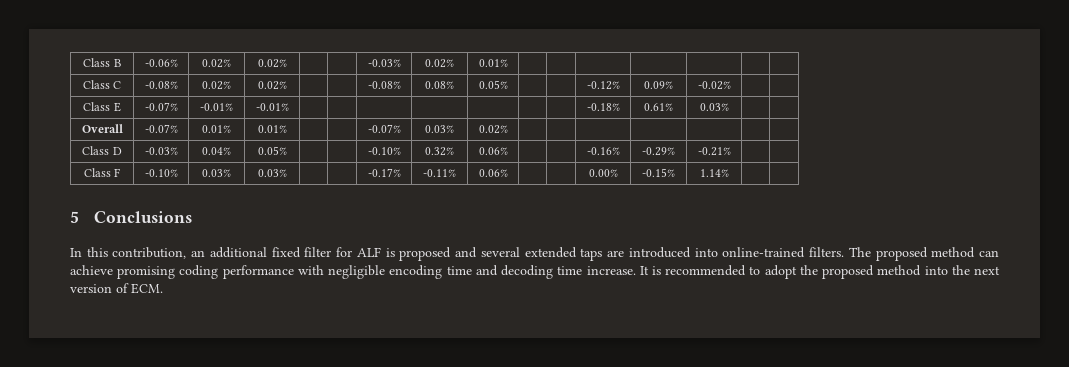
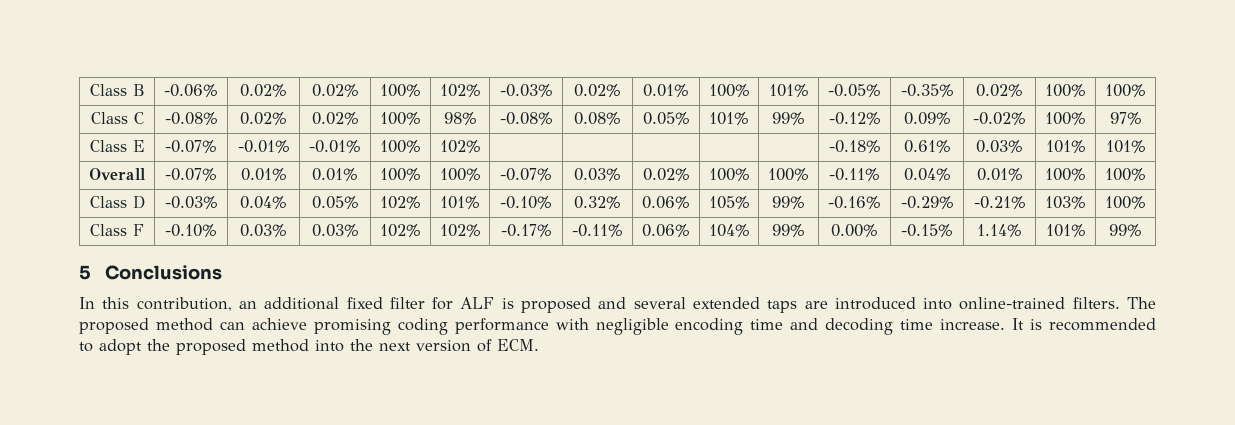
- Class B | -0.06% | 0.02% | 0.02% | | | -0.03% | 0.02% | 0.01% | | | | | | |
+ Class B | -0.06% | 0.02% | 0.02% | 100% | 102% | -0.03% | 0.02% | 0.01% | 100% | 101% | -0.05% | -0.35% | 0.02% | 100% | 100%
- Class C | -0.08% | 0.02% | 0.02% | | | -0.08% | 0.08% | 0.05% | | | -0.12% | 0.09% | -0.02% | |
+ Class C | -0.08% | 0.02% | 0.02% | 100% | 98% | -0.08% | 0.08% | 0.05% | 101% | 99% | -0.12% | 0.09% | -0.02% | 100% | 97%
- Class E | -0.07% | -0.01% | -0.01% | | | | | | | | -0.18% | 0.61% | 0.03% | |
+ Class E | -0.07% | -0.01% | -0.01% | 100% | 102% | | | | | | -0.18% | 0.61% | 0.03% | 101% | 101%
- Overall | -0.07% | 0.01% | 0.01% | | | -0.07% | 0.03% | 0.02% | | | | | | |
+ Overall | -0.07% | 0.01% | 0.01% | 100% | 100% | -0.07% | 0.03% | 0.02% | 100% | 100% | -0.11% | 0.04% | 0.01% | 100% | 100%
- Class D | -0.03% | 0.04% | 0.05% | | | -0.10% | 0.32% | 0.06% | | | -0.16% | -0.29% | -0.21% | |
+ Class D | -0.03% | 0.04% | 0.05% | 102% | 101% | -0.10% | 0.32% | 0.06% | 105% | 99% | -0.16% | -0.29% | -0.21% | 103% | 100%
- Class F | -0.10% | 0.03% | 0.03% | | | -0.17% | -0.11% | 0.06% | | | 0.00% | -0.15% | 1.14% | |
+ Class F | -0.10% | 0.03% | 0.03% | 102% | 102% | -0.17% | -0.11% | 0.06% | 104% | 99% | 0.00% | -0.15% | 1.14% | 101% | 99%

